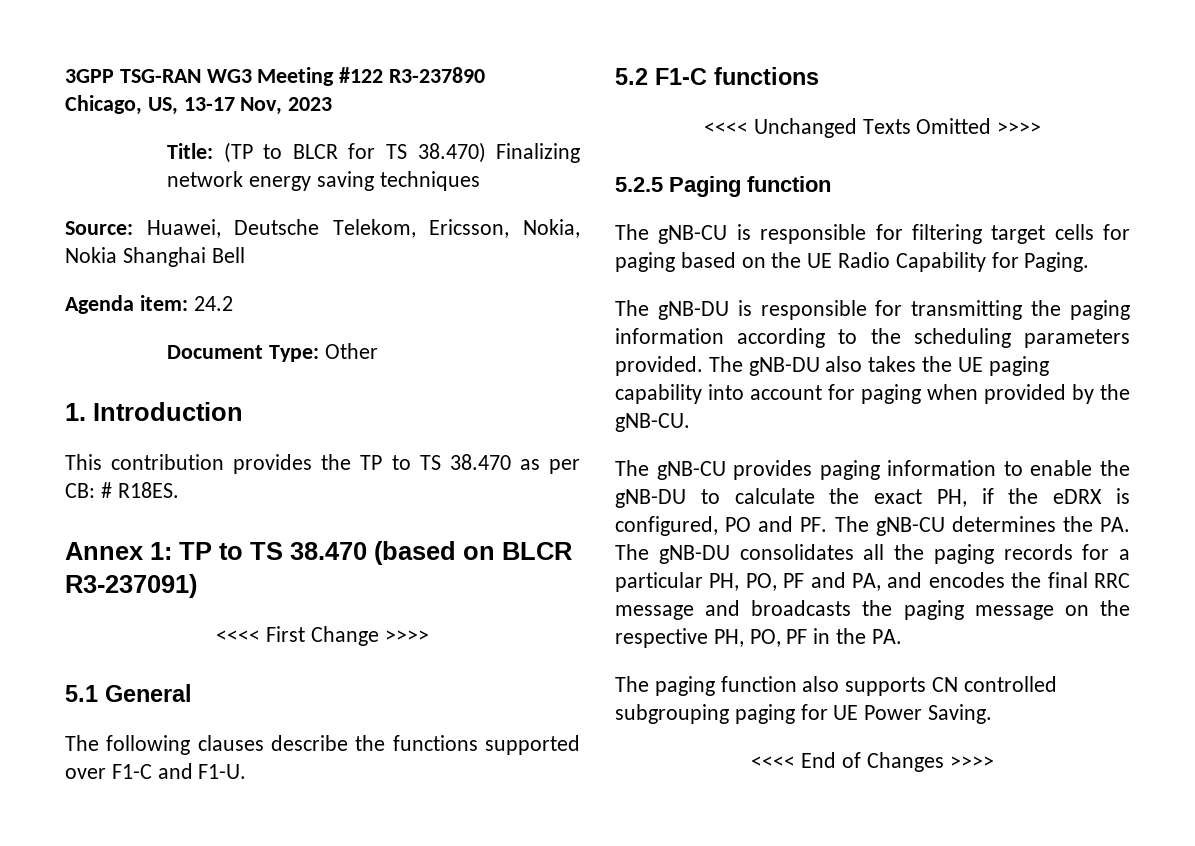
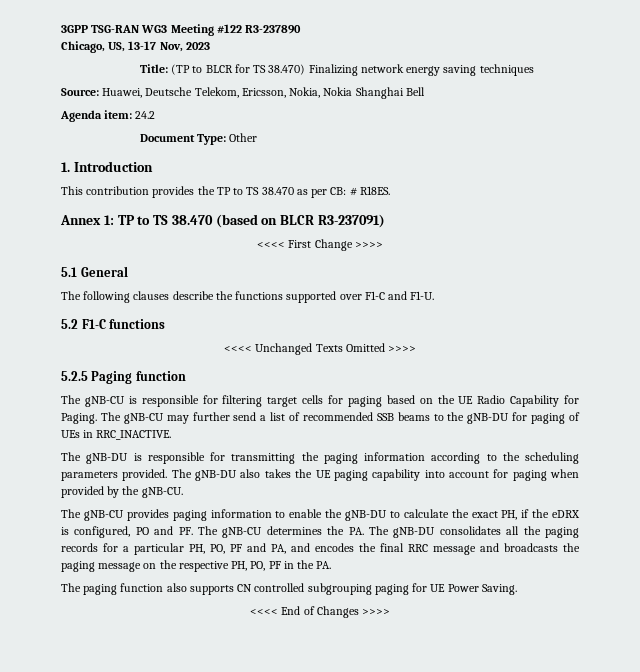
+ The gNB-CU may further send a list of recommended SSB beams to the gNB-DU for paging of UEs in RRC_INACTIVE.

